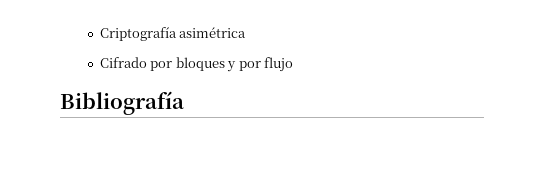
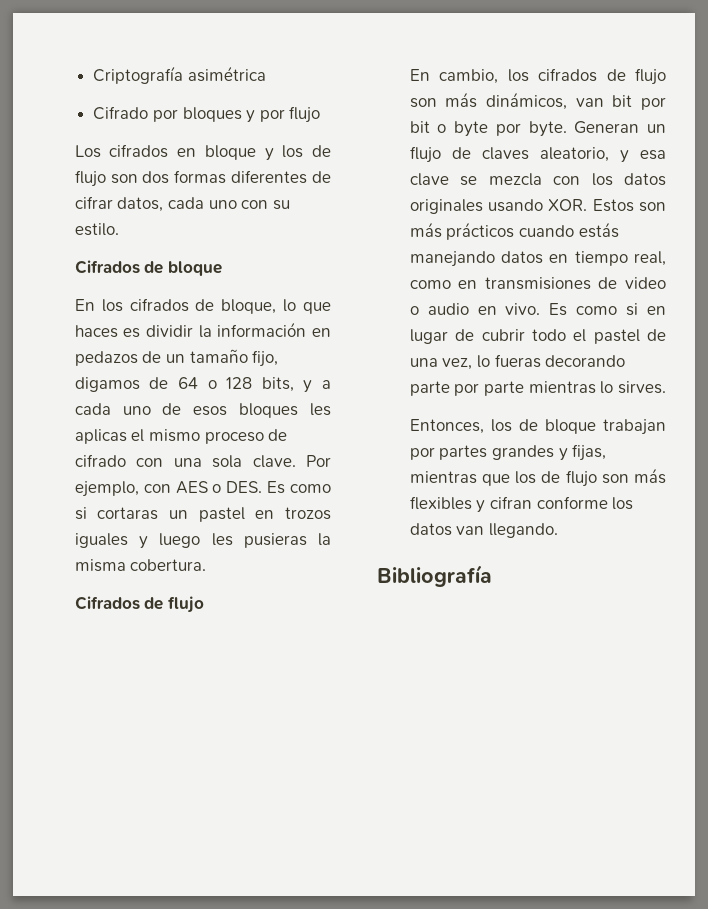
+ Los cifrados en bloque y los de flujo son dos formas diferentes de cifrar datos, cada uno con su estilo.
+ Cifrados de bloque
+ En los cifrados de bloque, lo que haces es dividir la información en pedazos de un tamaño fijo, digamos de 64 o 128 bits, y a cada uno de esos bloques les aplicas el mismo proceso de cifrado con una sola clave. Por ejemplo, con AES o DES. Es como si cortaras un pastel en trozos iguales y luego les pusieras la misma cobertura.
+ Cifrados de flujo
+ En cambio, los cifrados de flujo son más dinámicos, van bit por bit o byte por byte. Generan un flujo de claves aleatorio, y esa clave se mezcla con los datos originales usando XOR. Estos son más prácticos cuando estás manejando datos en tiempo real, como en transmisiones de video o audio en vivo. Es como si en lugar de cubrir todo el pastel de una vez, lo fueras decorando parte por parte mientras lo sirves.
+ Entonces, los de bloque trabajan por partes grandes y fijas, mientras que los de flujo son más flexibles y cifran conforme los datos van llegando.

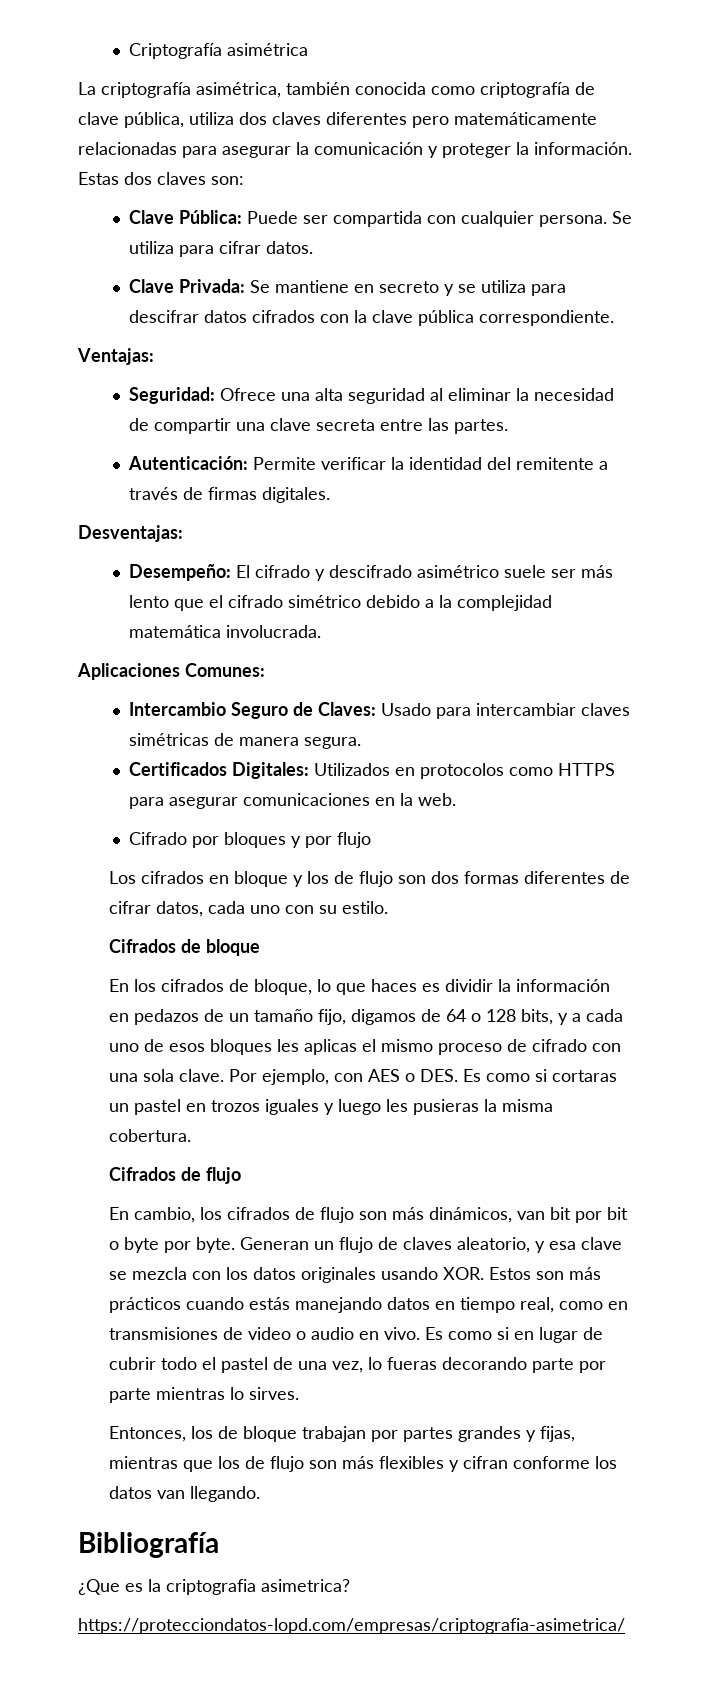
+ La criptografía asimétrica, también conocida como criptografía de clave pública, utiliza dos claves diferentes pero matemáticamente relacionadas para asegurar la comunicación y proteger la información. Estas dos claves son:
+ Clave Pública: Puede ser compartida con cualquier persona. Se utiliza para cifrar datos.
+ Clave Privada: Se mantiene en secreto y se utiliza para descifrar datos cifrados con la clave pública correspondiente.
+ Ventajas:
+ Seguridad: Ofrece una alta seguridad al eliminar la necesidad de compartir una clave secreta entre las partes.
+ Autenticación: Permite verificar la identidad del remitente a través de firmas digitales.
+ Desventajas:
+ Desempeño: El cifrado y descifrado asimétrico suele ser más lento que el cifrado simétrico debido a la complejidad matemática involucrada.
+ Aplicaciones Comunes:
+ Intercambio Seguro de Claves: Usado para intercambiar claves simétricas de manera segura.
+ Certificados Digitales: Utilizados en protocolos como HTTPS para asegurar comunicaciones en la web.
+ ¿Que es la criptografia asimetrica?
+ https://protecciondatos-lopd.com/empresas/criptografia-asimetrica/

